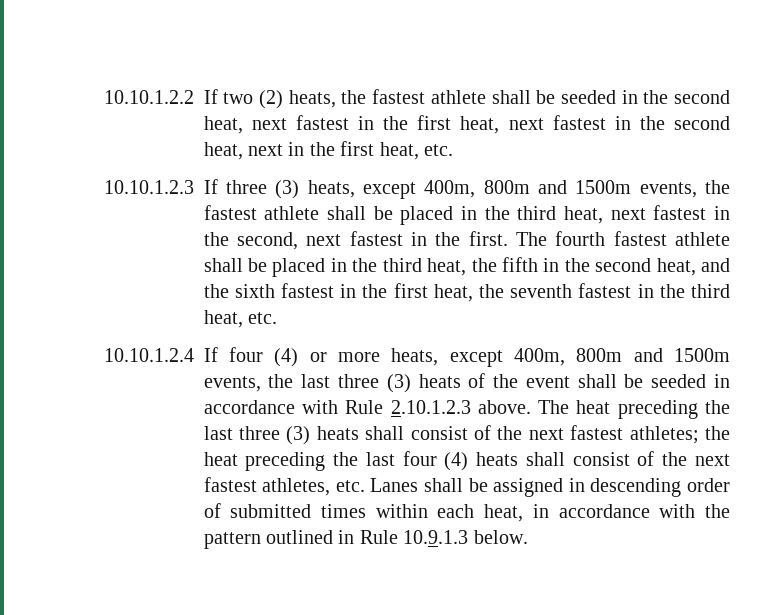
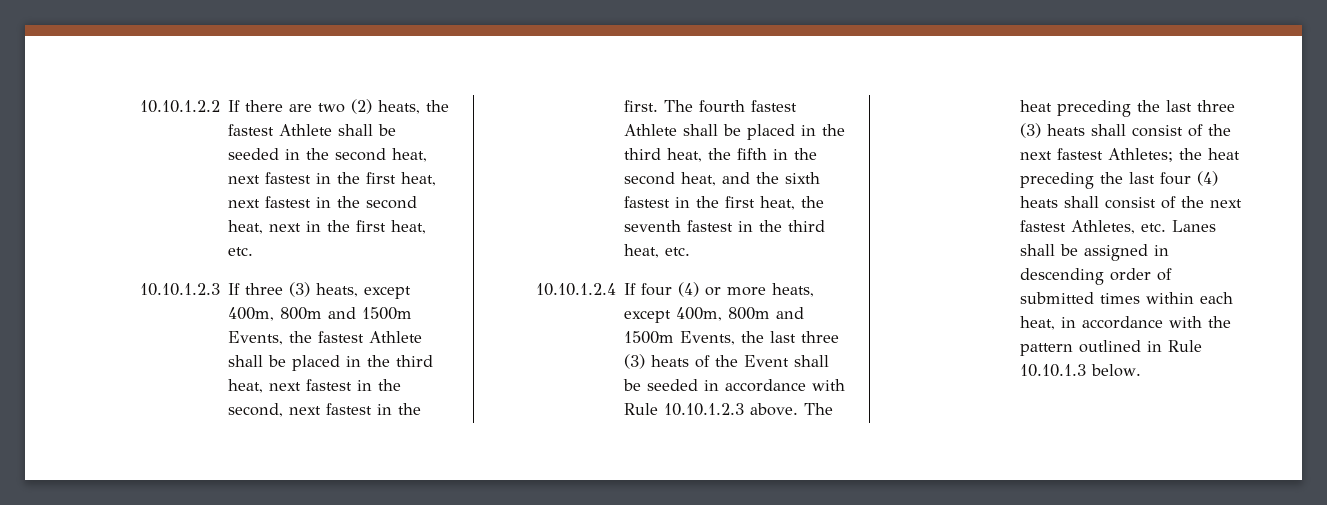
- 10.10.1.2.2 If two (2) heats, the fastest athlete shall be seeded in the second heat, next fastest in the first heat, next fastest in the second heat, next in the first heat, etc.
+ 10.10.1.2.2 If there are two (2) heats, the fastest Athlete shall be seeded in the second heat, next fastest in the first heat, next fastest in the second heat, next in the first heat, etc.
- 10.10.1.2.3 If three (3) heats, except 400m, 800m and 1500m events, the fastest athlete shall be placed in the third heat, next fastest in the second, next fastest in the first.
+ 10.10.1.2.3 If three (3) heats, except 400m, 800m and 1500m Events, the fastest Athlete shall be placed in the third heat, next fastest in the second, next fastest in the first.
- The fourth fastest athlete shall be placed in the third heat, the fifth in the second heat, and the sixth fastest in the first heat, the seventh fastest in the third heat, etc.
+ The fourth fastest Athlete shall be placed in the third heat, the fifth in the second heat, and the sixth fastest in the first heat, the seventh fastest in the third heat, etc.
- 10.10.1.2.4 If four (4) or more heats, except 400m, 800m and 1500m events, the last three (3) heats of the event shall be seeded in accordance with Rule 2.10.1.2.3 above.
+ 10.10.1.2.4 If four (4) or more heats, except 400m, 800m and 1500m Events, the last three (3) heats of the Event shall be seeded in accordance with Rule 10.10.1.2.3 above.
- The heat preceding the last three (3) heats shall consist of the next fastest athletes; the heat preceding the last four (4) heats shall consist of the next fastest athletes, etc. Lanes shall be assigned in descending order of submitted times within each heat, in accordance with the pattern outlined in Rule 10.9.1.3 below.
+ The heat preceding the last three (3) heats shall consist of the next fastest Athletes; the heat preceding the last four (4) heats shall consist of the next fastest Athletes, etc. Lanes shall be assigned in descending order of submitted times within each heat, in accordance with the pattern outlined in Rule 10.10.1.3 below.

